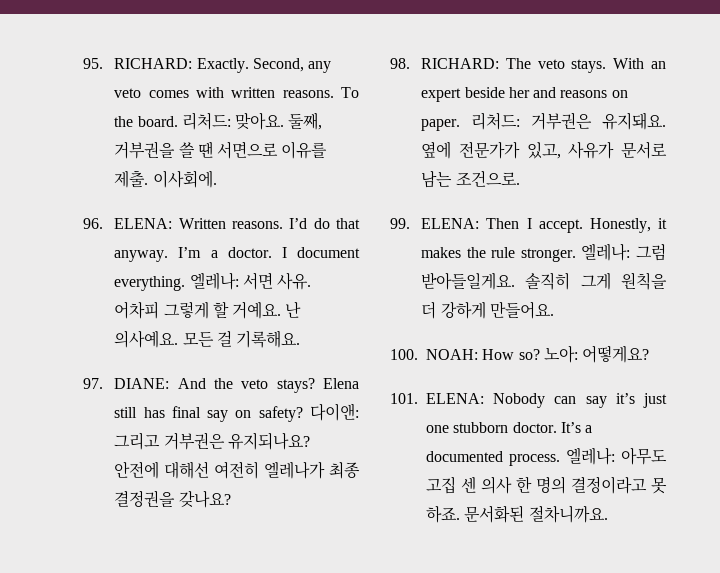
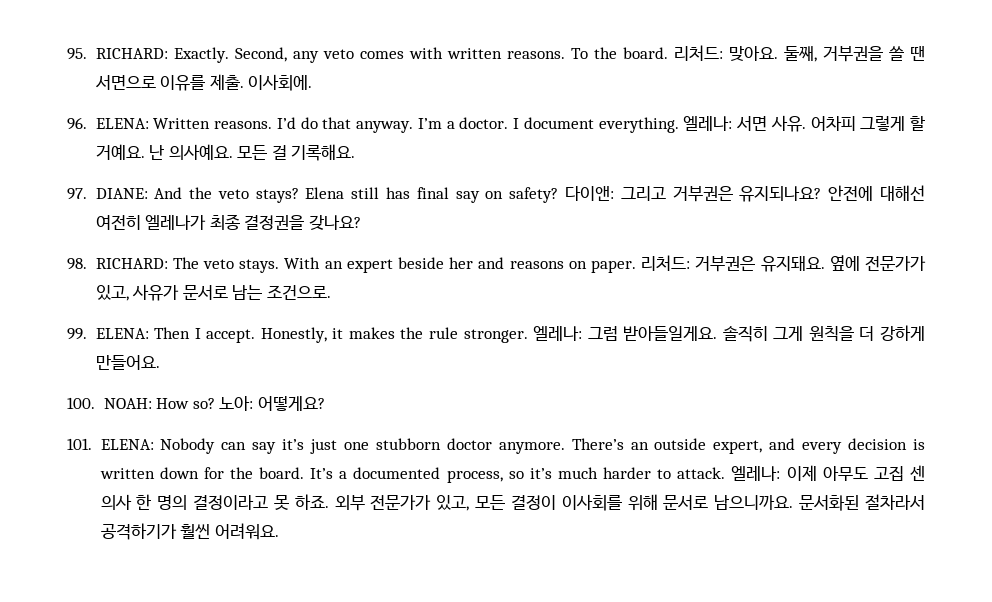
- 101. ELENA: Nobody can say it’s just one stubborn doctor. It’s a documented process. 엘레나: 아무도 고집 센 의사 한 명의 결정이라고 못 하죠.
+ 101. ELENA: Nobody can say it’s just one stubborn doctor anymore. There’s an outside expert, and every decision is written down for the board. It’s a documented process, so it’s much harder to attack. 엘레나: 이제 아무도 고집 센 의사 한 명의 결정이라고 못 하죠.
- 문서화된 절차니까요.
+ 외부 전문가가 있고, 모든 결정이 이사회를 위해 문서로 남으니까요. 문서화된 절차라서 공격하기가 훨씬 어려워요.

